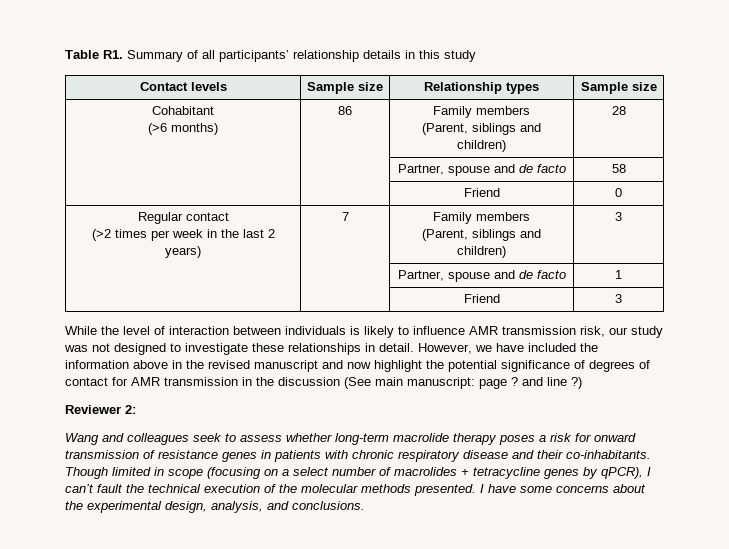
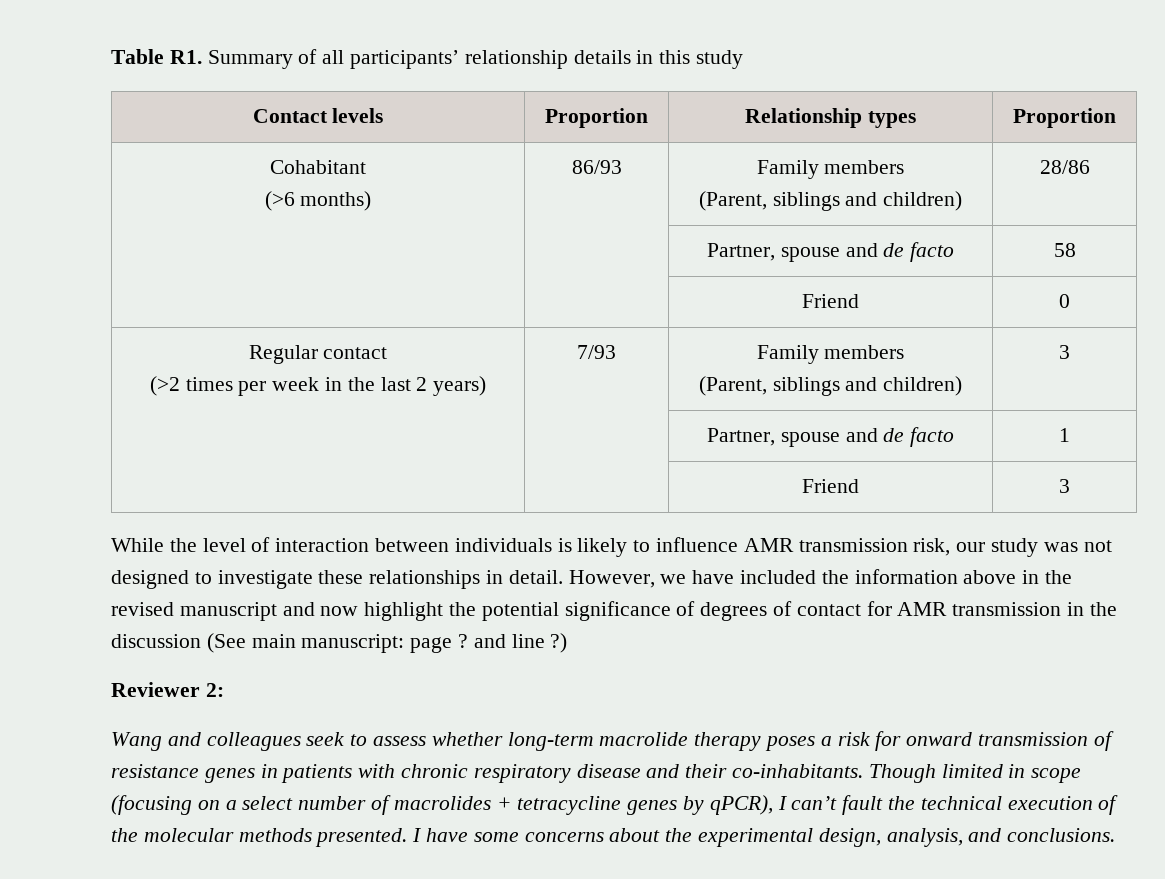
- Contact levels | Sample size | Relationship types | Sample size
+ Contact levels | Proportion | Relationship types | Proportion
  Cohabitant
- (>6 months) | 86 | Family members
- (Parent, siblings and children) | 28
+ (>6 months) | 86/93 | Family members
+ (Parent, siblings and children) | 28/86
  Regular contact
- (>2 times per week in the last 2 years) | 7 | Family members
+ (>2 times per week in the last 2 years) | 7/93 | Family members

